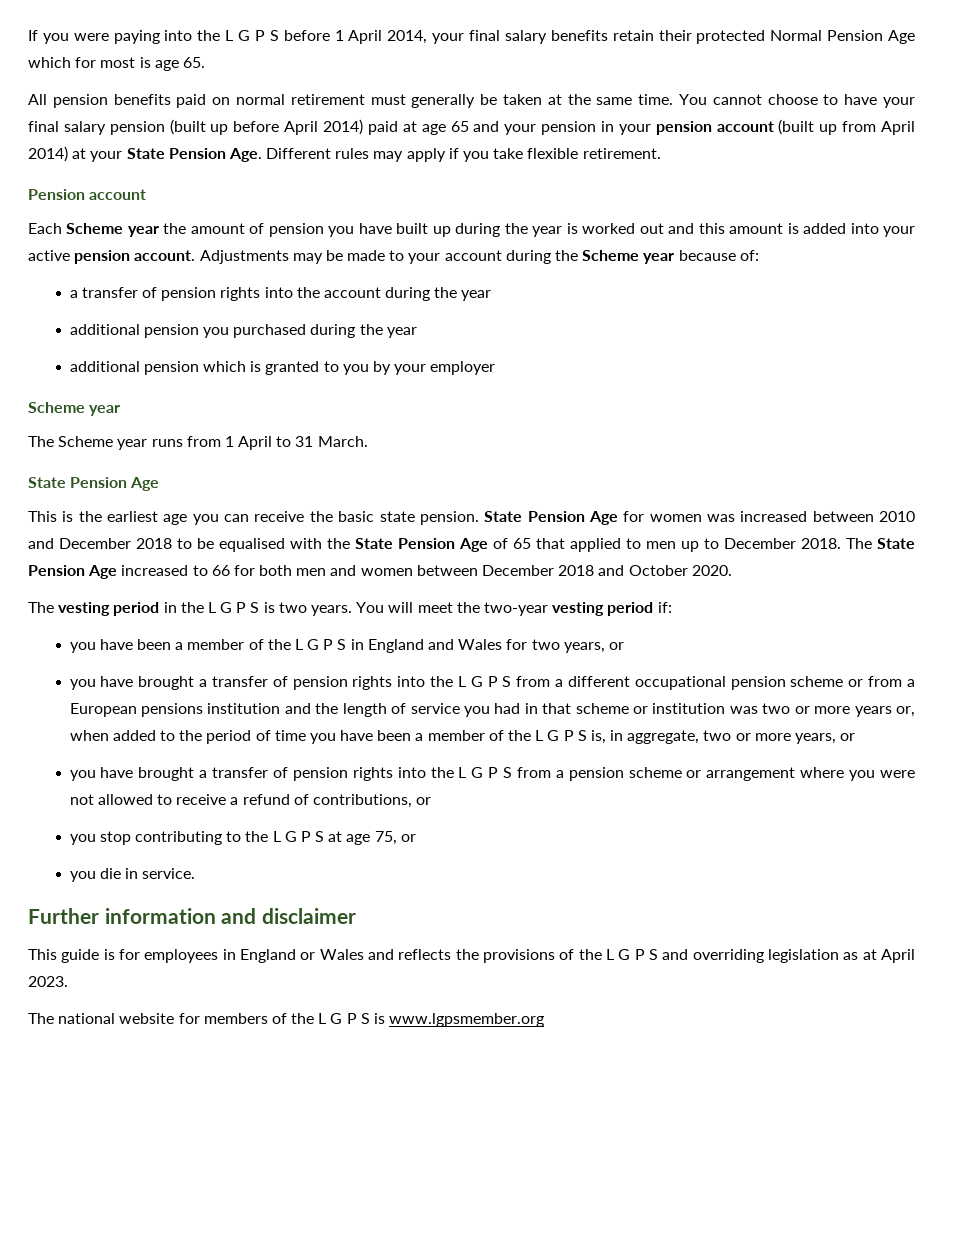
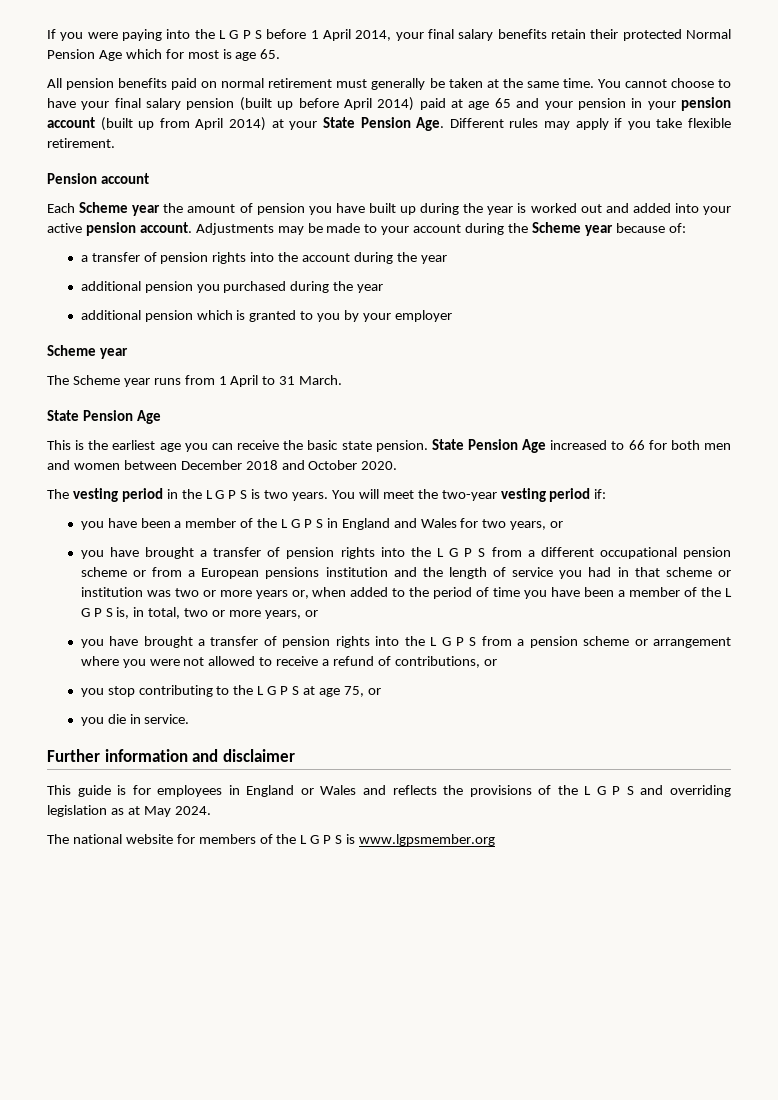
- Each Scheme year the amount of pension you have built up during the year is worked out and this amount is added into your active pension account.
+ Each Scheme year the amount of pension you have built up during the year is worked out and added into your active pension account.
- State Pension Age for women was increased between 2010 and December 2018 to be equalised with the State Pension Age of 65 that applied to men up to December 2018. The State Pension Age increased to 66 for both men and women between December 2018 and October 2020.
+ State Pension Age increased to 66 for both men and women between December 2018 and October 2020.
- you have brought a transfer of pension rights into the L G P S from a different occupational pension scheme or from a European pensions institution and the length of service you had in that scheme or institution was two or more years or, when added to the period of time you have been a member of the L G P S is, in aggregate, two or more years, or
+ you have brought a transfer of pension rights into the L G P S from a different occupational pension scheme or from a European pensions institution and the length of service you had in that scheme or institution was two or more years or, when added to the period of time you have been a member of the L G P S is, in total, two or more years, or
- This guide is for employees in England or Wales and reflects the provisions of the L G P S and overriding legislation as at April 2023.
+ This guide is for employees in England or Wales and reflects the provisions of the L G P S and overriding legislation as at May 2024.

